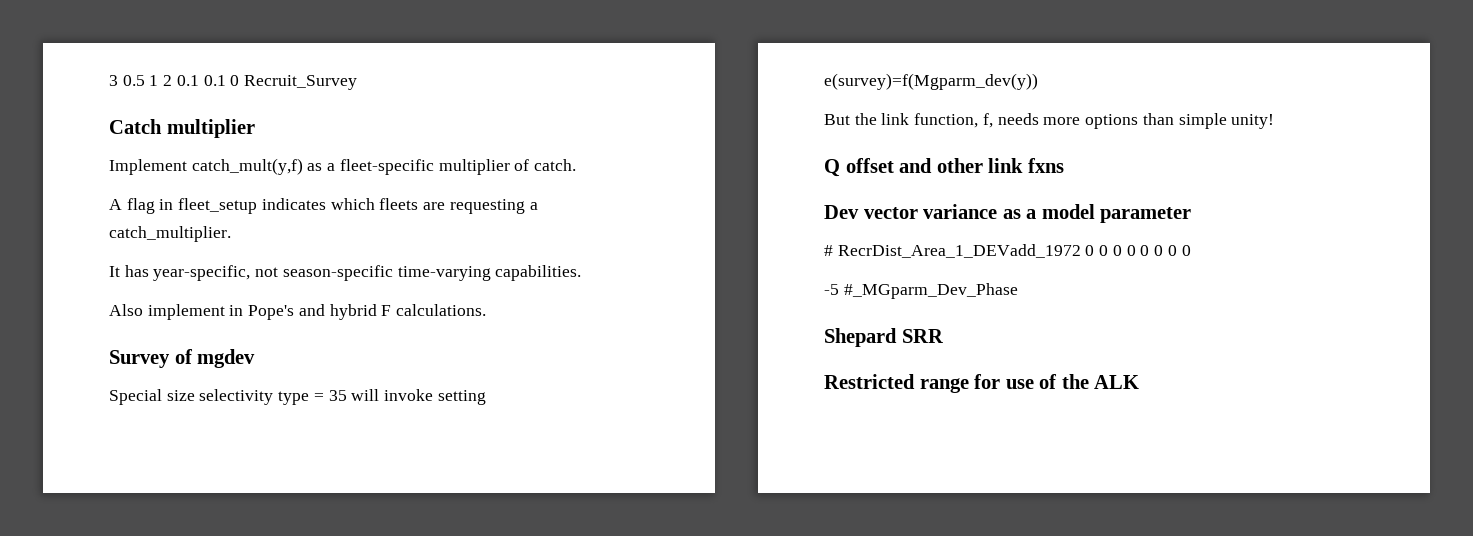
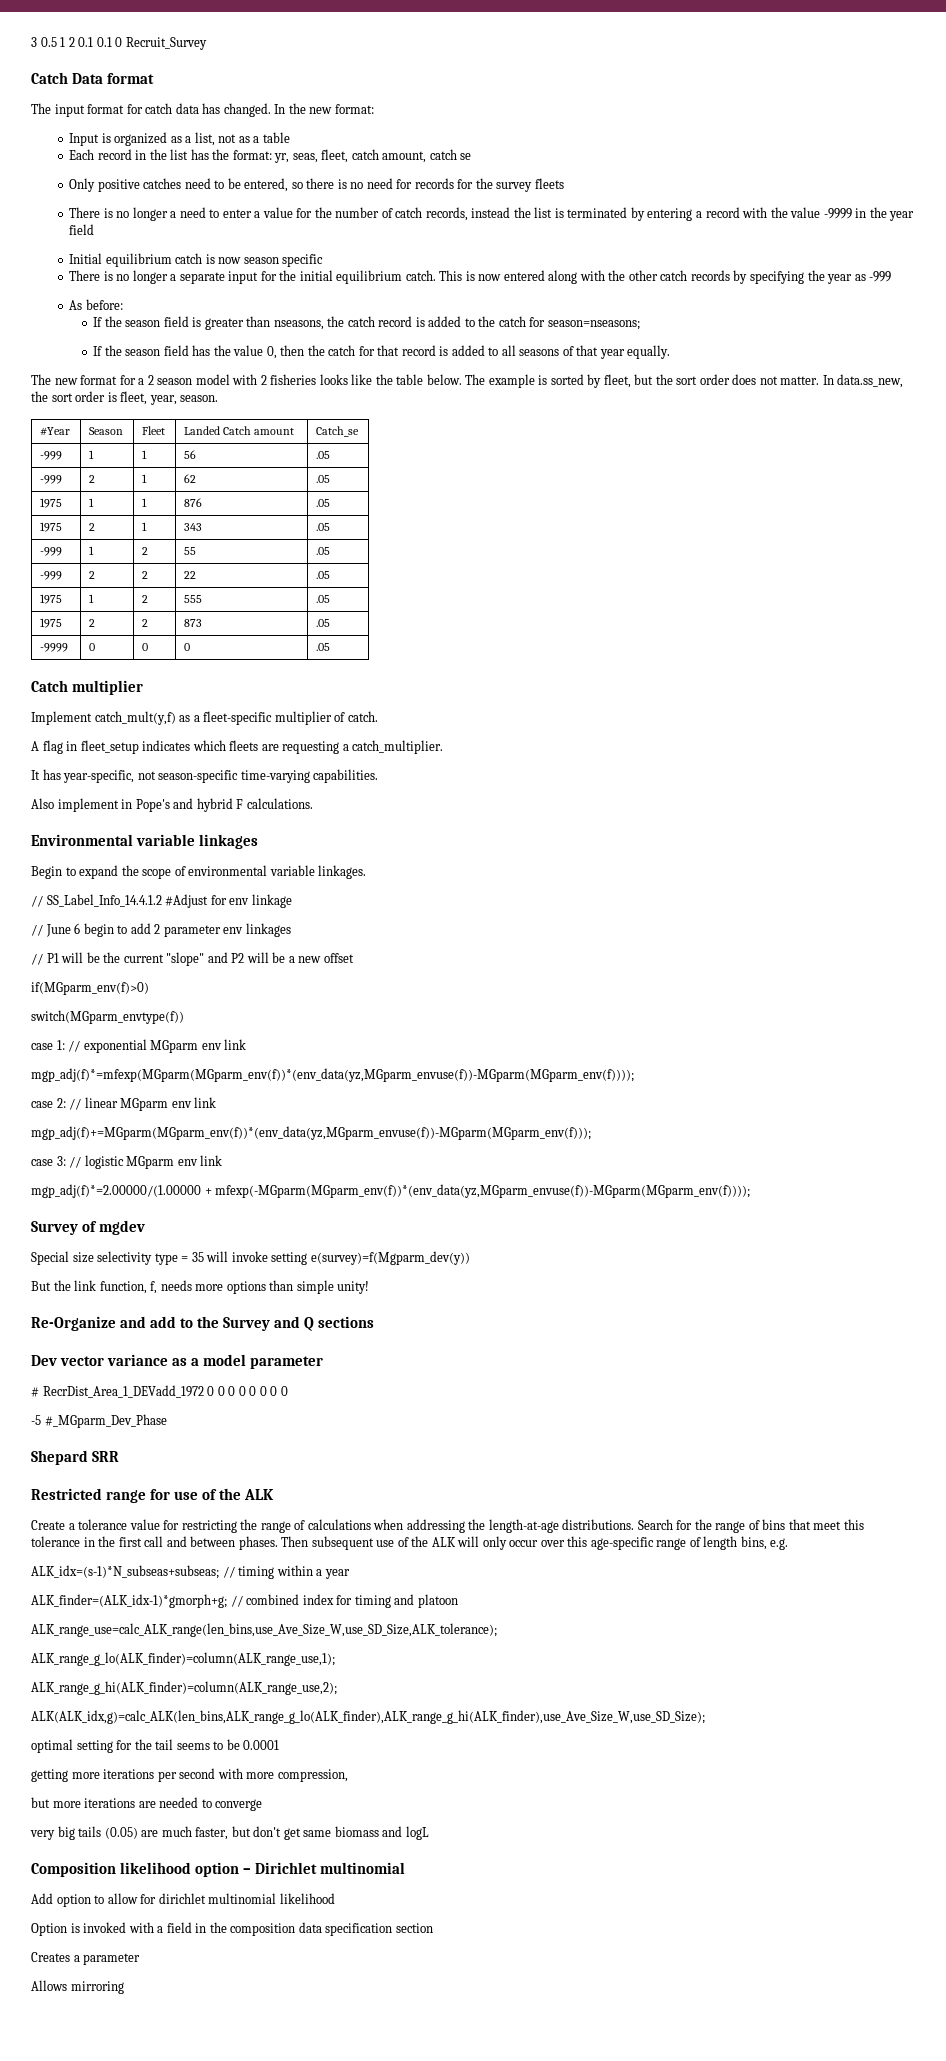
+ Catch Data format
+ The input format for catch data has changed. In the new format:
+ Input is organized as a list, not as a table
+ Each record in the list has the format: yr, seas, fleet, catch amount, catch se
+ Only positive catches need to be entered, so there is no need for records for the survey fleets
+ There is no longer a need to enter a value for the number of catch records, instead the list is terminated by entering a record with the value -9999 in the year field
+ Initial equilibrium catch is now season specific
+ There is no longer a separate input for the initial equilibrium catch. This is now entered along with the other catch records by specifying the year as -999
+ As before:
+ If the season field is greater than nseasons, the catch record is added to the catch for season=nseasons;
+ If the season field has the value 0, then the catch for that record is added to all seasons of that year equally.
+ The new format for a 2 season model with 2 fisheries looks like the table below. The example is sorted by fleet, but the sort order does not matter. In data.ss_new, the sort order is fleet, year, season.
+ #Year | Season | Fleet | Landed Catch amount | Catch_se
+ -999 | 1 | 1 | 56 | .05
+ -999 | 2 | 1 | 62 | .05
+ 1975 | 1 | 1 | 876 | .05
+ 1975 | 2 | 1 | 343 | .05
+ -999 | 1 | 2 | 55 | .05
+ -999 | 2 | 2 | 22 | .05
+ 1975 | 1 | 2 | 555 | .05
+ 1975 | 2 | 2 | 873 | .05
+ -9999 | 0 | 0 | 0 | .05
+ Environmental variable linkages
+ Begin to expand the scope of environmental variable linkages.
+ // SS_Label_Info_14.4.1.2 #Adjust for env linkage
+ // June 6 begin to add 2 parameter env linkages
+ // P1 will be the current "slope" and P2 will be a new offset
+ if(MGparm_env(f)>0)
+ switch(MGparm_envtype(f))
+ case 1: // exponential MGparm env link
+ mgp_adj(f)*=mfexp(MGparm(MGparm_env(f))*(env_data(yz,MGparm_envuse(f))-MGparm(MGparm_env(f))));
+ case 2: // linear MGparm env link
+ mgp_adj(f)+=MGparm(MGparm_env(f))*(env_data(yz,MGparm_envuse(f))-MGparm(MGparm_env(f)));
+ case 3: // logistic MGparm env link
+ mgp_adj(f)*=2.00000/(1.00000 + mfexp(-MGparm(MGparm_env(f))*(env_data(yz,MGparm_envuse(f))-MGparm(MGparm_env(f))));
- Q offset and other link fxns
+ Re-Organize and add to the Survey and Q sections
+ Create a tolerance value for restricting the range of calculations when addressing the length-at-age distributions. Search for the range of bins that meet this tolerance in the first call and between phases. Then subsequent use of the ALK will only occur over this age-specific range of length bins, e.g.
+ ALK_idx=(s-1)*N_subseas+subseas; // timing within a year
+ ALK_finder=(ALK_idx-1)*gmorph+g; // combined index for timing and platoon
+ ALK_range_use=calc_ALK_range(len_bins,use_Ave_Size_W,use_SD_Size,ALK_tolerance);
+ ALK_range_g_lo(ALK_finder)=column(ALK_range_use,1);
+ ALK_range_g_hi(ALK_finder)=column(ALK_range_use,2);
+ ALK(ALK_idx,g)=calc_ALK(len_bins,ALK_range_g_lo(ALK_finder),ALK_range_g_hi(ALK_finder),use_Ave_Size_W,use_SD_Size);
+ optimal setting for the tail seems to be 0.0001
+ getting more iterations per second with more compression,
+ but more iterations are needed to converge
+ very big tails (0.05) are much faster, but don't get same biomass and logL
+ Composition likelihood option – Dirichlet multinomial
+ Add option to allow for dirichlet multinomial likelihood
+ Option is invoked with a field in the composition data specification section
+ Creates a parameter
+ Allows mirroring

